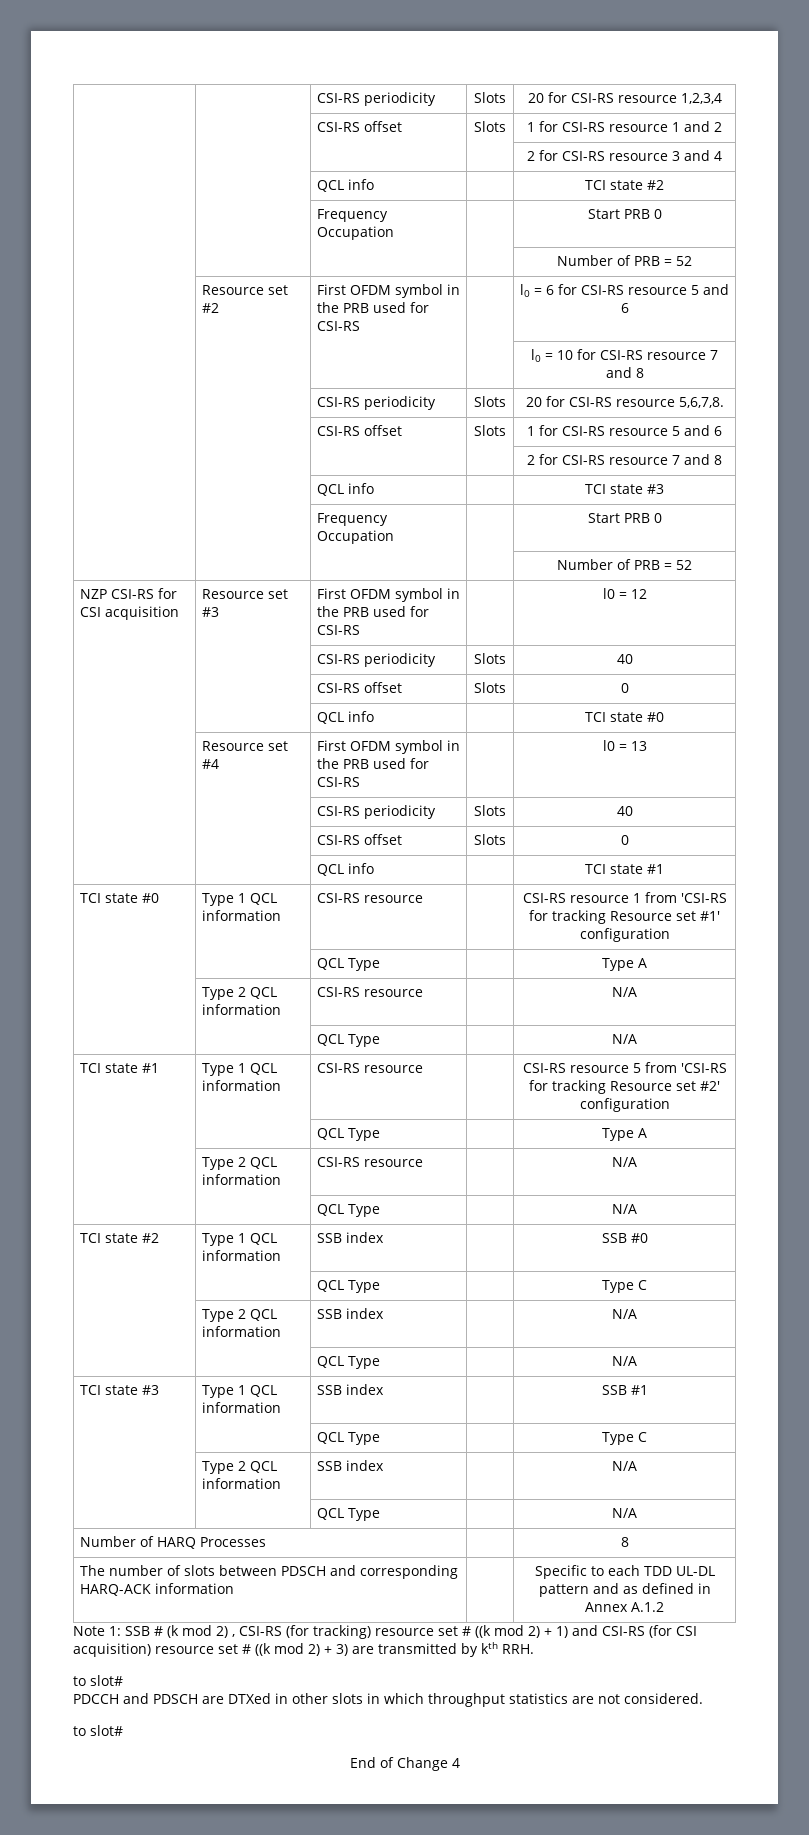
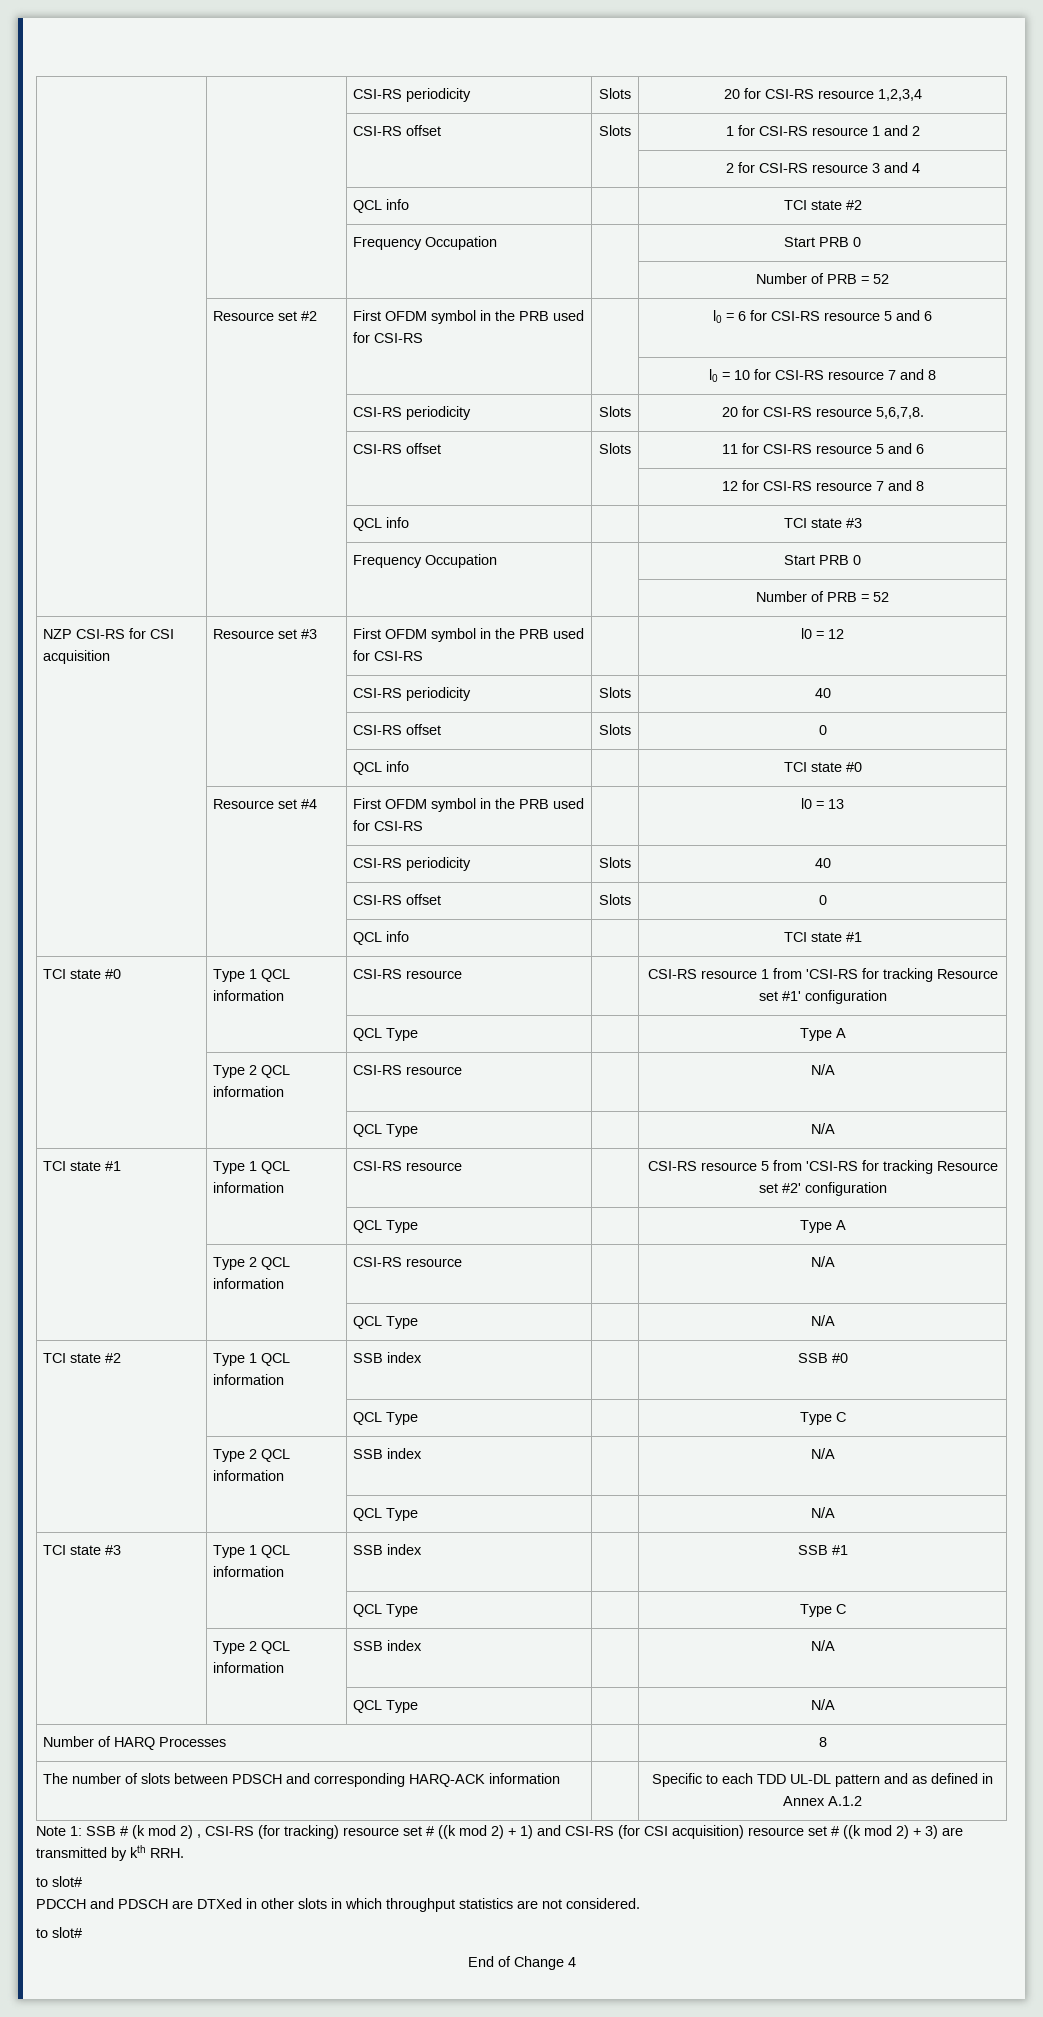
- | | CSI-RS offset | Slots | 1 for CSI-RS resource 5 and 6
- | | | | 2 for CSI-RS resource 7 and 8
+ | | CSI-RS offset | Slots | 11 for CSI-RS resource 5 and 6
+ | | | | 12 for CSI-RS resource 7 and 8

